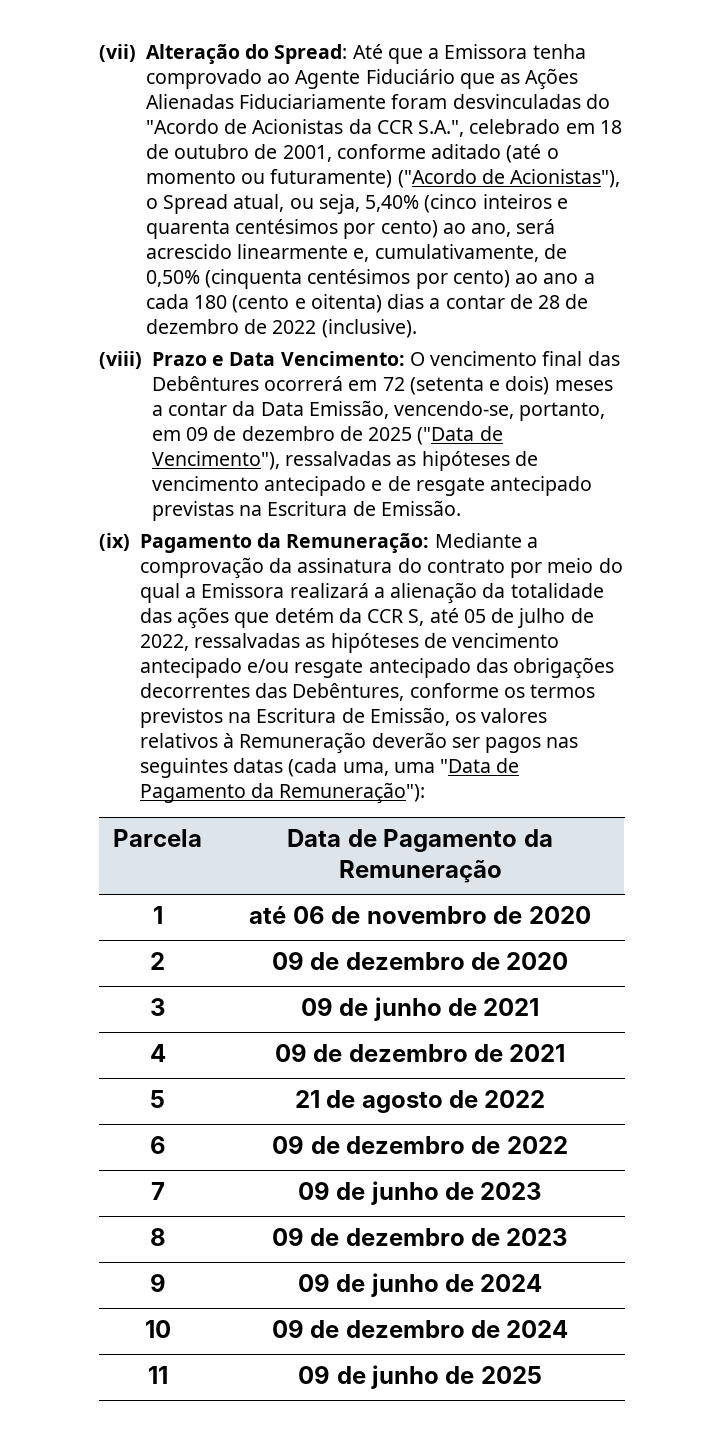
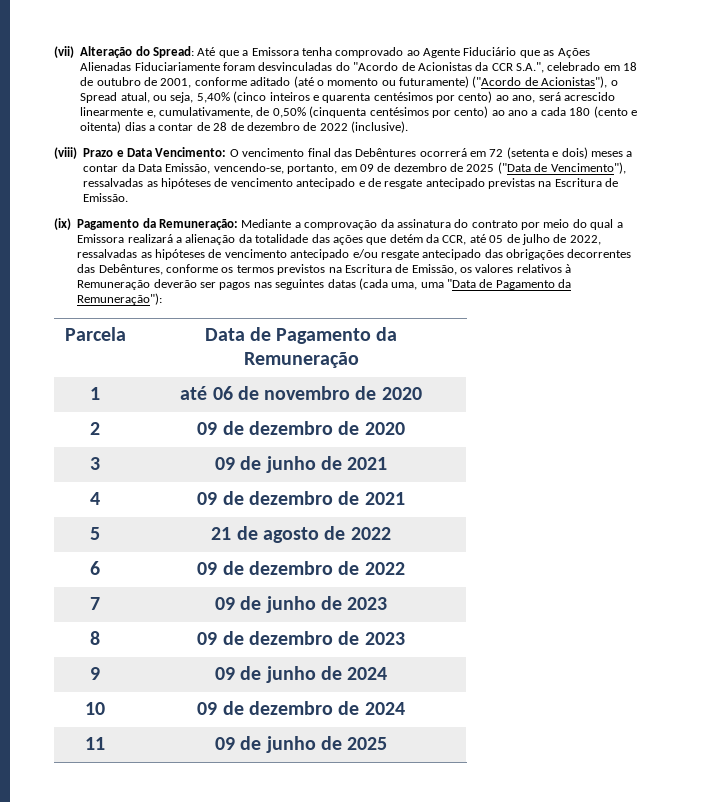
- Mediante a comprovação da assinatura do contrato por meio do qual a Emissora realizará a alienação da totalidade das ações que detém da CCR S, até 05 de julho de 2022, ressalvadas as hipóteses de vencimento antecipado e/ou resgate antecipado das obrigações decorrentes das Debêntures, conforme os termos previstos na Escritura de Emissão, os valores relativos à Remuneração deverão ser pagos nas seguintes datas (cada uma, uma "Data de Pagamento da Remuneração"):
+ Mediante a comprovação da assinatura do contrato por meio do qual a Emissora realizará a alienação da totalidade das ações que detém da CCR, até 05 de julho de 2022, ressalvadas as hipóteses de vencimento antecipado e/ou resgate antecipado das obrigações decorrentes das Debêntures, conforme os termos previstos na Escritura de Emissão, os valores relativos à Remuneração deverão ser pagos nas seguintes datas (cada uma, uma "Data de Pagamento da Remuneração"):

